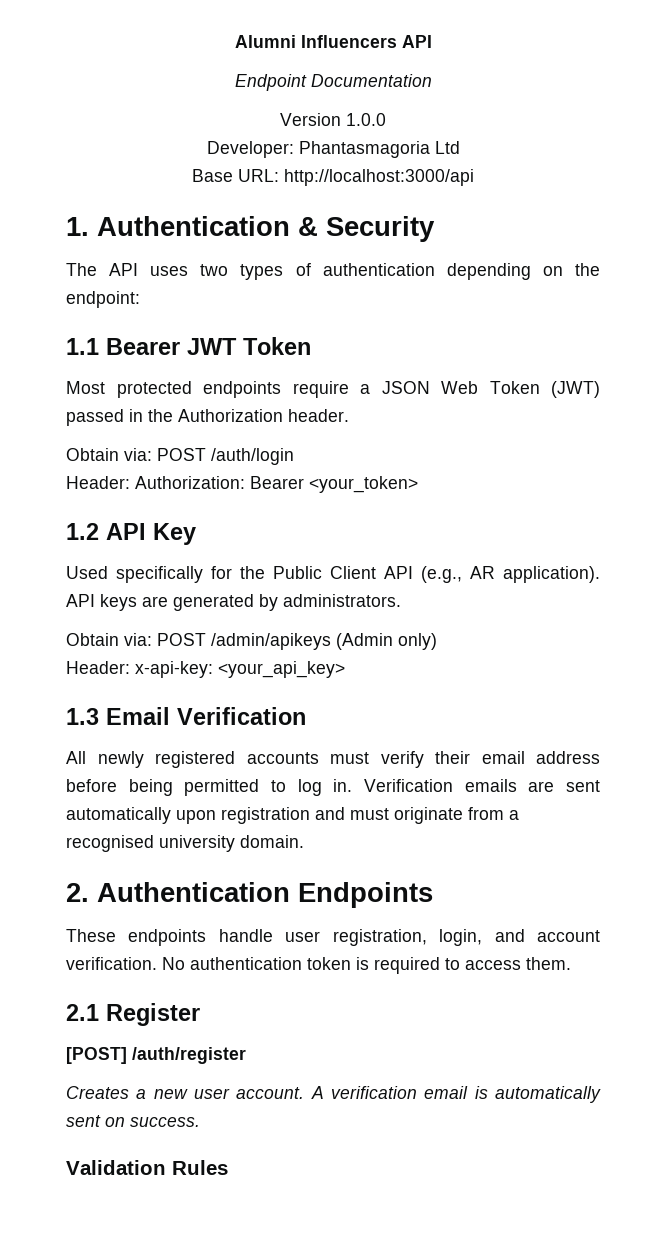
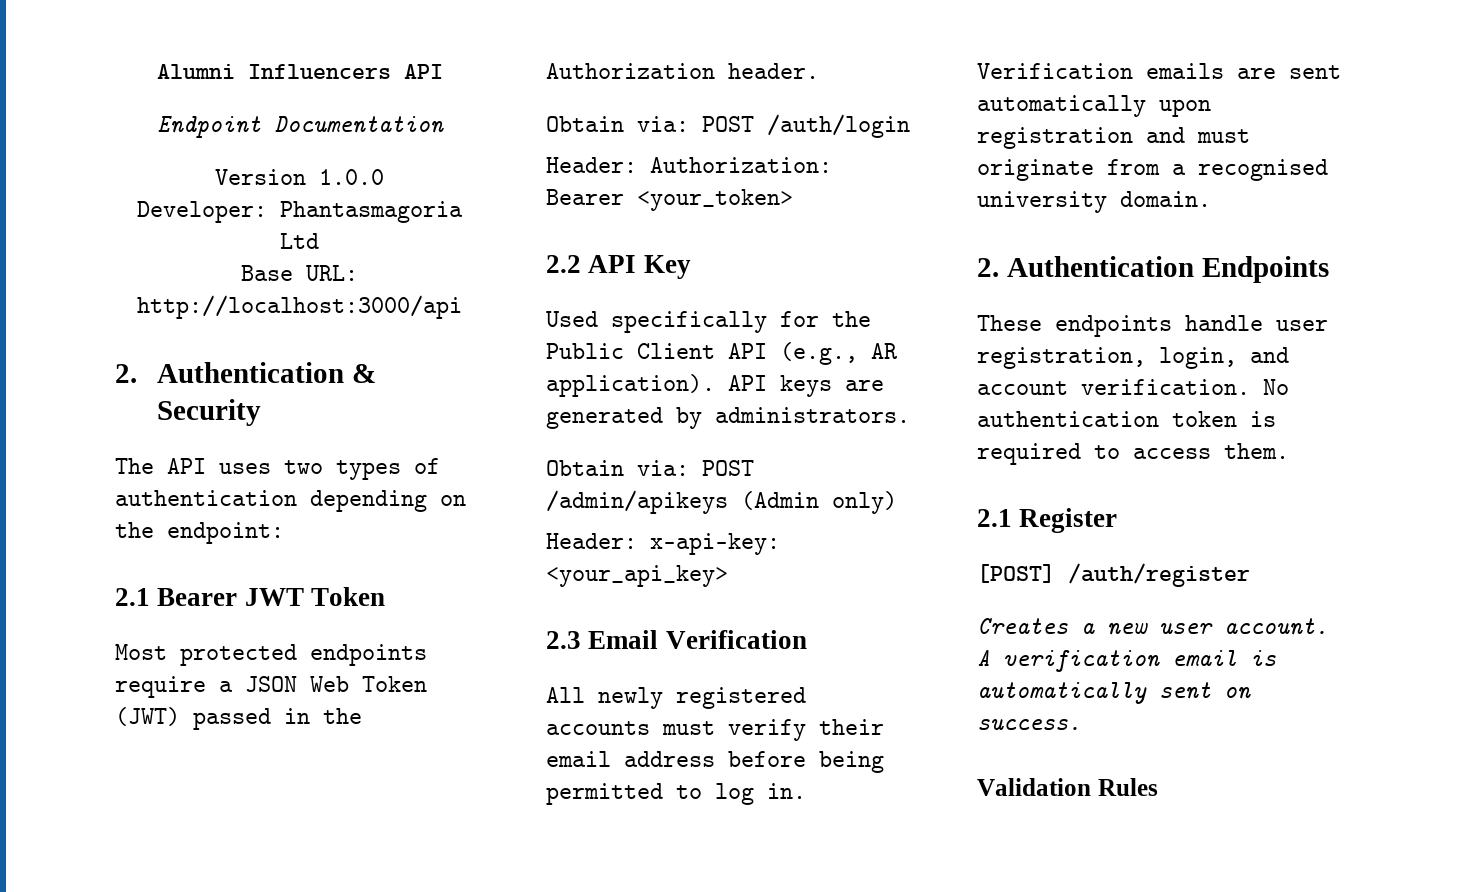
- 1. Authentication & Security
+ 2. Authentication & Security
- 1.1 Bearer JWT Token
+ 2.1 Bearer JWT Token
- 1.2 API Key
+ 2.2 API Key
- 1.3 Email Verification
+ 2.3 Email Verification

